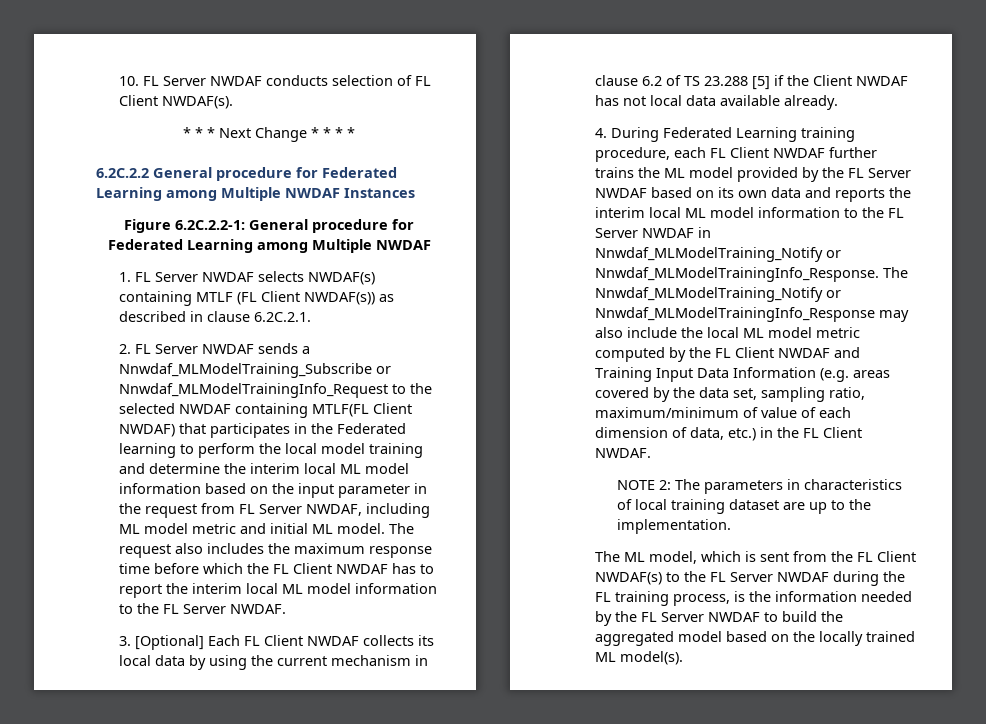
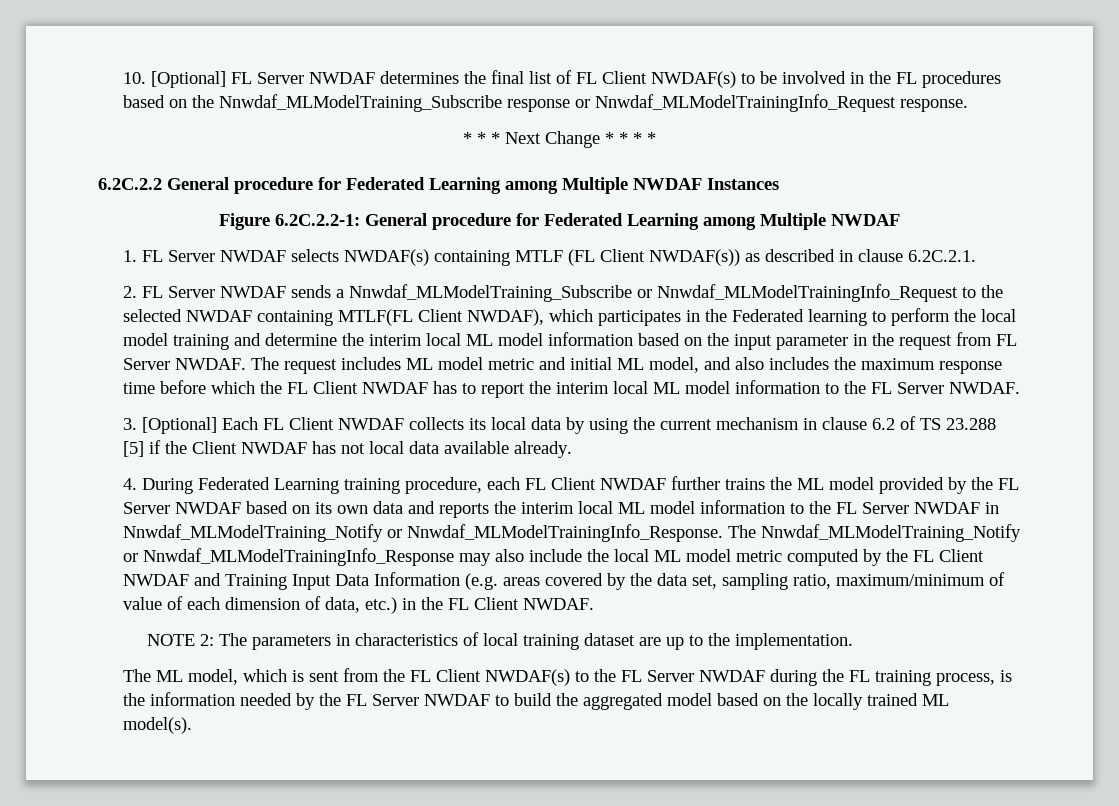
- 10. FL Server NWDAF conducts selection of FL Client NWDAF(s).
+ 10. [Optional] FL Server NWDAF determines the final list of FL Client NWDAF(s) to be involved in the FL procedures based on the Nnwdaf_MLModelTraining_Subscribe response or Nnwdaf_MLModelTrainingInfo_Request response.
- 2. FL Server NWDAF sends a Nnwdaf_MLModelTraining_Subscribe or Nnwdaf_MLModelTrainingInfo_Request to the selected NWDAF containing MTLF(FL Client NWDAF) that participates in the Federated learning to perform the local model training and determine the interim local ML model information based on the input parameter in the request from FL Server NWDAF, including ML model metric and initial ML model. The request also includes the maximum response time before which the FL Client NWDAF has to report the interim local ML model information to the FL Server NWDAF.
+ 2. FL Server NWDAF sends a Nnwdaf_MLModelTraining_Subscribe or Nnwdaf_MLModelTrainingInfo_Request to the selected NWDAF containing MTLF(FL Client NWDAF), which participates in the Federated learning to perform the local model training and determine the interim local ML model information based on the input parameter in the request from FL Server NWDAF. The request includes ML model metric and initial ML model, and also includes the maximum response time before which the FL Client NWDAF has to report the interim local ML model information to the FL Server NWDAF.

